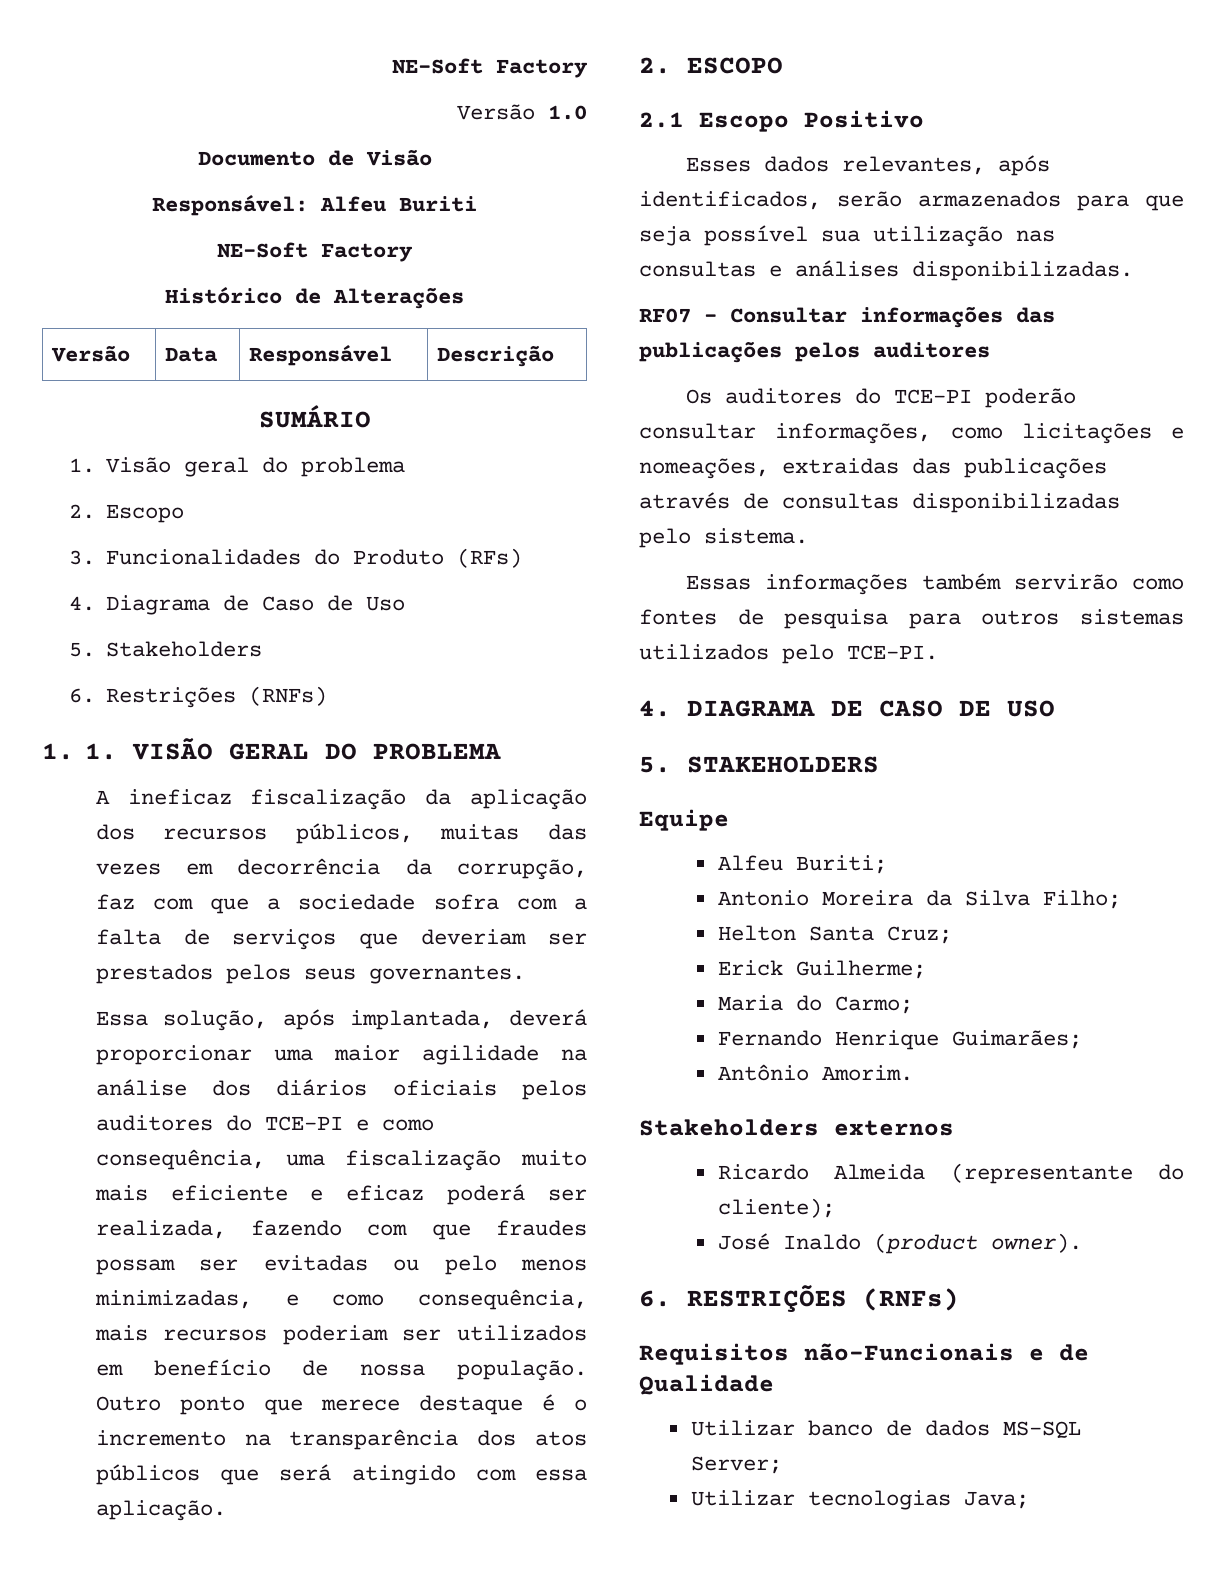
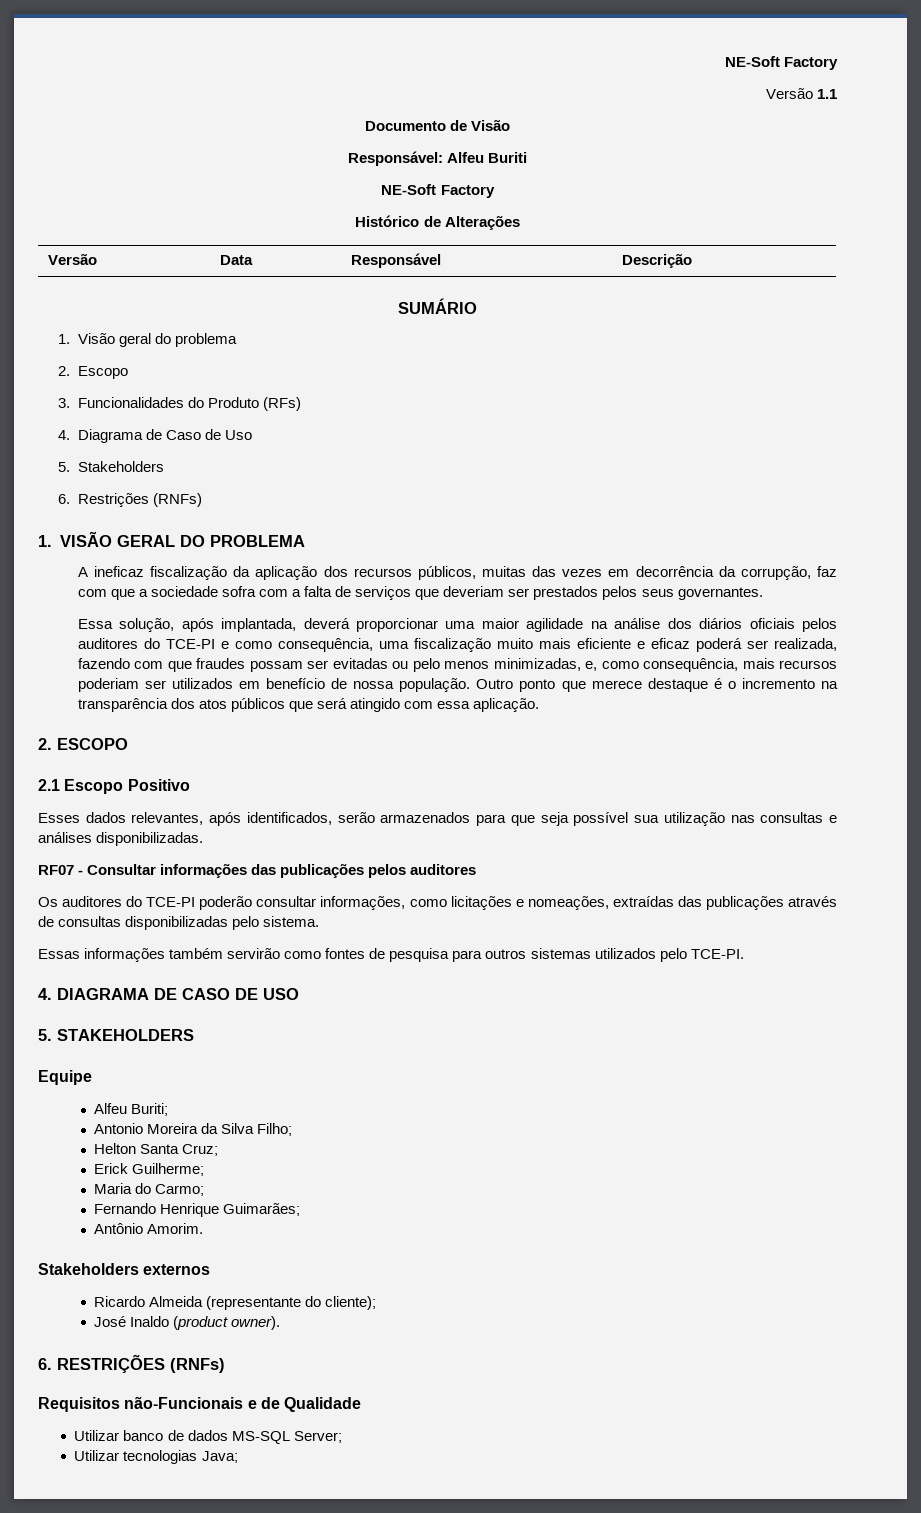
- Versão 1.0
+ Versão 1.1
- 1. 1. VISÃO GERAL DO PROBLEMA
+ 1. VISÃO GERAL DO PROBLEMA
- Essa solução, após implantada, deverá proporcionar uma maior agilidade na análise dos diários oficiais pelos auditores do TCE-PI e como consequência, uma fiscalização muito mais eficiente e eficaz poderá ser realizada, fazendo com que fraudes possam ser evitadas ou pelo menos minimizadas, e como consequência, mais recursos poderiam ser utilizados em benefício de nossa população.
+ Essa solução, após implantada, deverá proporcionar uma maior agilidade na análise dos diários oficiais pelos auditores do TCE-PI e como consequência, uma fiscalização muito mais eficiente e eficaz poderá ser realizada, fazendo com que fraudes possam ser evitadas ou pelo menos minimizadas, e, como consequência, mais recursos poderiam ser utilizados em benefício de nossa população.
- Os auditores do TCE-PI poderão consultar informações, como licitações e nomeações, extraidas das publicações através de consultas disponibilizadas pelo sistema.
+ Os auditores do TCE-PI poderão consultar informações, como licitações e nomeações, extraídas das publicações através de consultas disponibilizadas pelo sistema.

